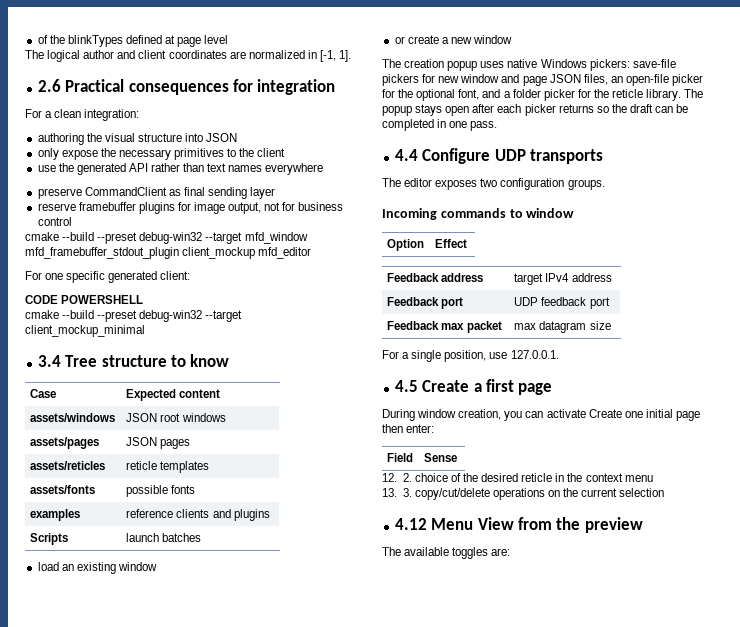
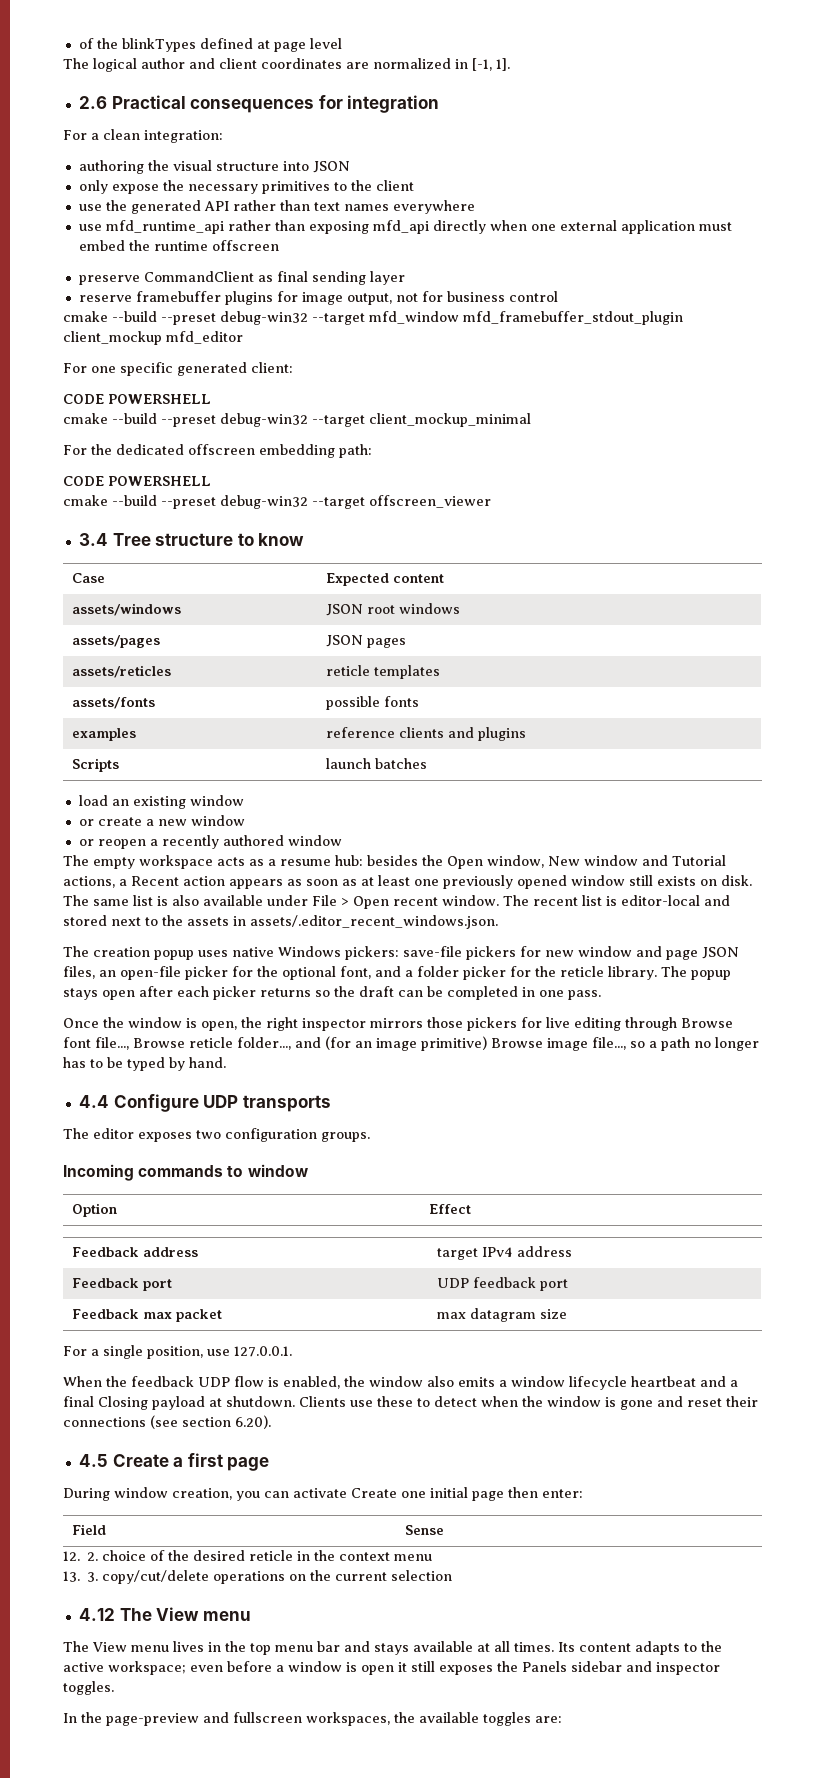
+ use mfd_runtime_api rather than exposing mfd_api directly when one external application must embed the runtime offscreen
+ For the dedicated offscreen embedding path:
+ CODE POWERSHELL
+ cmake --build --preset debug-win32 --target offscreen_viewer
+ or reopen a recently authored window
+ The empty workspace acts as a resume hub: besides the Open window, New window and Tutorial actions, a Recent action appears as soon as at least one previously opened window still exists on disk. The same list is also available under File > Open recent window. The recent list is editor-local and stored next to the assets in assets/.editor_recent_windows.json.
+ Once the window is open, the right inspector mirrors those pickers for live editing through Browse font file..., Browse reticle folder..., and (for an image primitive) Browse image file..., so a path no longer has to be typed by hand.
+ When the feedback UDP flow is enabled, the window also emits a window lifecycle heartbeat and a final Closing payload at shutdown. Clients use these to detect when the window is gone and reset their connections (see section 6.20).
- 4.12 Menu View from the preview
- The available toggles are:
+ 4.12 The View menu
+ The View menu lives in the top menu bar and stays available at all times. Its content adapts to the active workspace; even before a window is open it still exposes the Panels sidebar and inspector toggles.
+ In the page-preview and fullscreen workspaces, the available toggles are:

